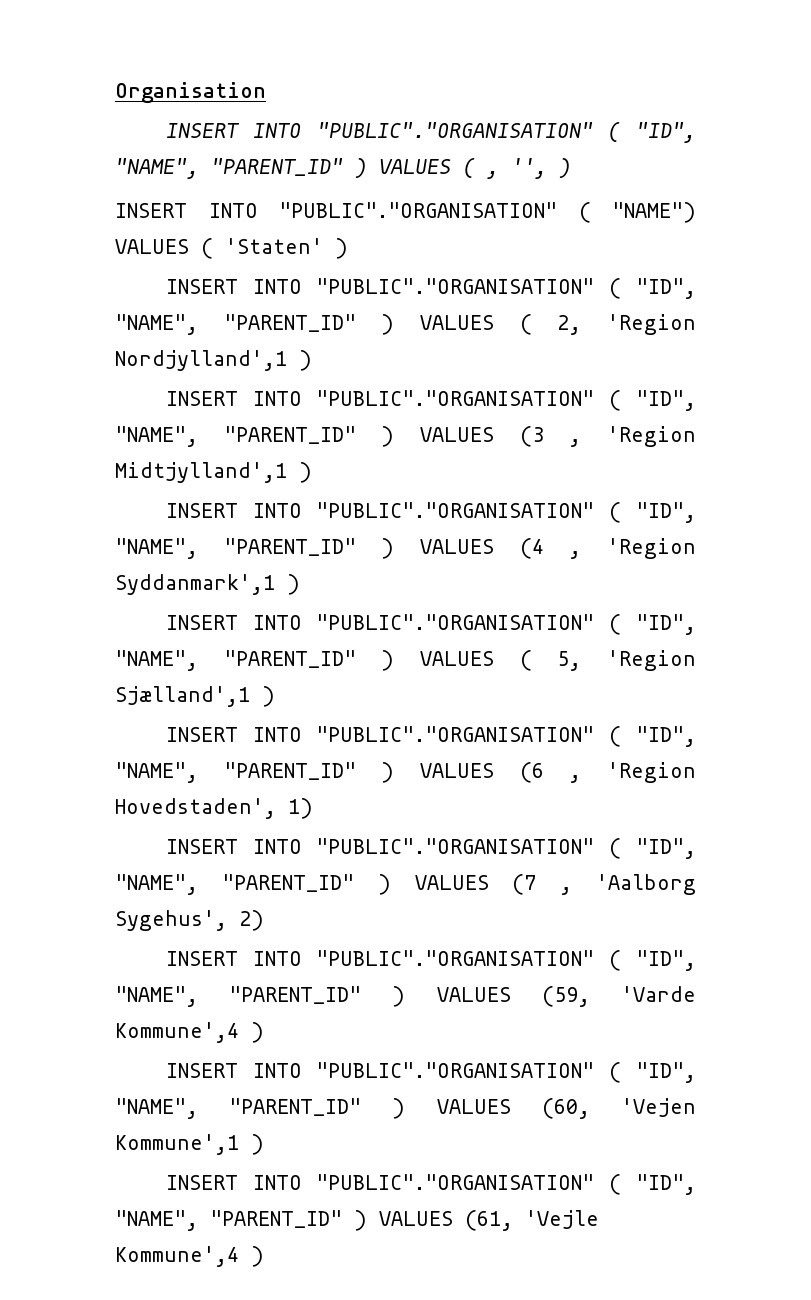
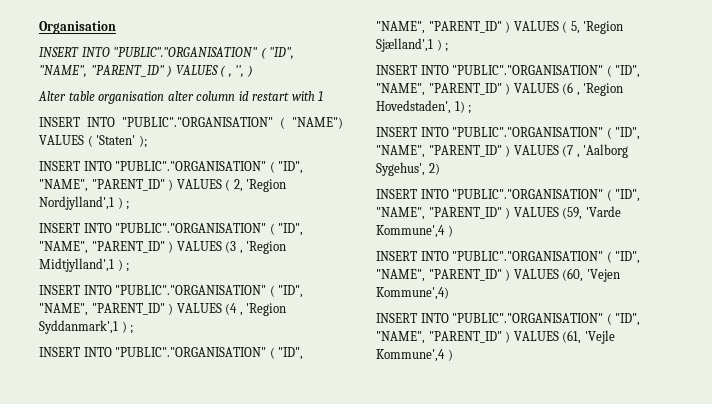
+ Alter table organisation alter column id restart with 1
- INSERT INTO "PUBLIC"."ORGANISATION" ( "NAME") VALUES ( 'Staten' )
+ INSERT INTO "PUBLIC"."ORGANISATION" ( "NAME") VALUES ( 'Staten' );
- INSERT INTO "PUBLIC"."ORGANISATION" ( "ID", "NAME", "PARENT_ID" ) VALUES ( 2, 'Region Nordjylland',1 )
+ INSERT INTO "PUBLIC"."ORGANISATION" ( "ID", "NAME", "PARENT_ID" ) VALUES ( 2, 'Region Nordjylland',1 ) ;
- INSERT INTO "PUBLIC"."ORGANISATION" ( "ID", "NAME", "PARENT_ID" ) VALUES (3 , 'Region Midtjylland',1 )
+ INSERT INTO "PUBLIC"."ORGANISATION" ( "ID", "NAME", "PARENT_ID" ) VALUES (3 , 'Region Midtjylland',1 ) ;
- INSERT INTO "PUBLIC"."ORGANISATION" ( "ID", "NAME", "PARENT_ID" ) VALUES (4 , 'Region Syddanmark',1 )
+ INSERT INTO "PUBLIC"."ORGANISATION" ( "ID", "NAME", "PARENT_ID" ) VALUES (4 , 'Region Syddanmark',1 ) ;
- INSERT INTO "PUBLIC"."ORGANISATION" ( "ID", "NAME", "PARENT_ID" ) VALUES ( 5, 'Region Sjælland',1 )
+ INSERT INTO "PUBLIC"."ORGANISATION" ( "ID", "NAME", "PARENT_ID" ) VALUES ( 5, 'Region Sjælland',1 ) ;
- INSERT INTO "PUBLIC"."ORGANISATION" ( "ID", "NAME", "PARENT_ID" ) VALUES (6 , 'Region Hovedstaden', 1)
+ INSERT INTO "PUBLIC"."ORGANISATION" ( "ID", "NAME", "PARENT_ID" ) VALUES (6 , 'Region Hovedstaden', 1) ;
- INSERT INTO "PUBLIC"."ORGANISATION" ( "ID", "NAME", "PARENT_ID" ) VALUES (60, 'Vejen Kommune',1 )
+ INSERT INTO "PUBLIC"."ORGANISATION" ( "ID", "NAME", "PARENT_ID" ) VALUES (60, 'Vejen Kommune',4)

